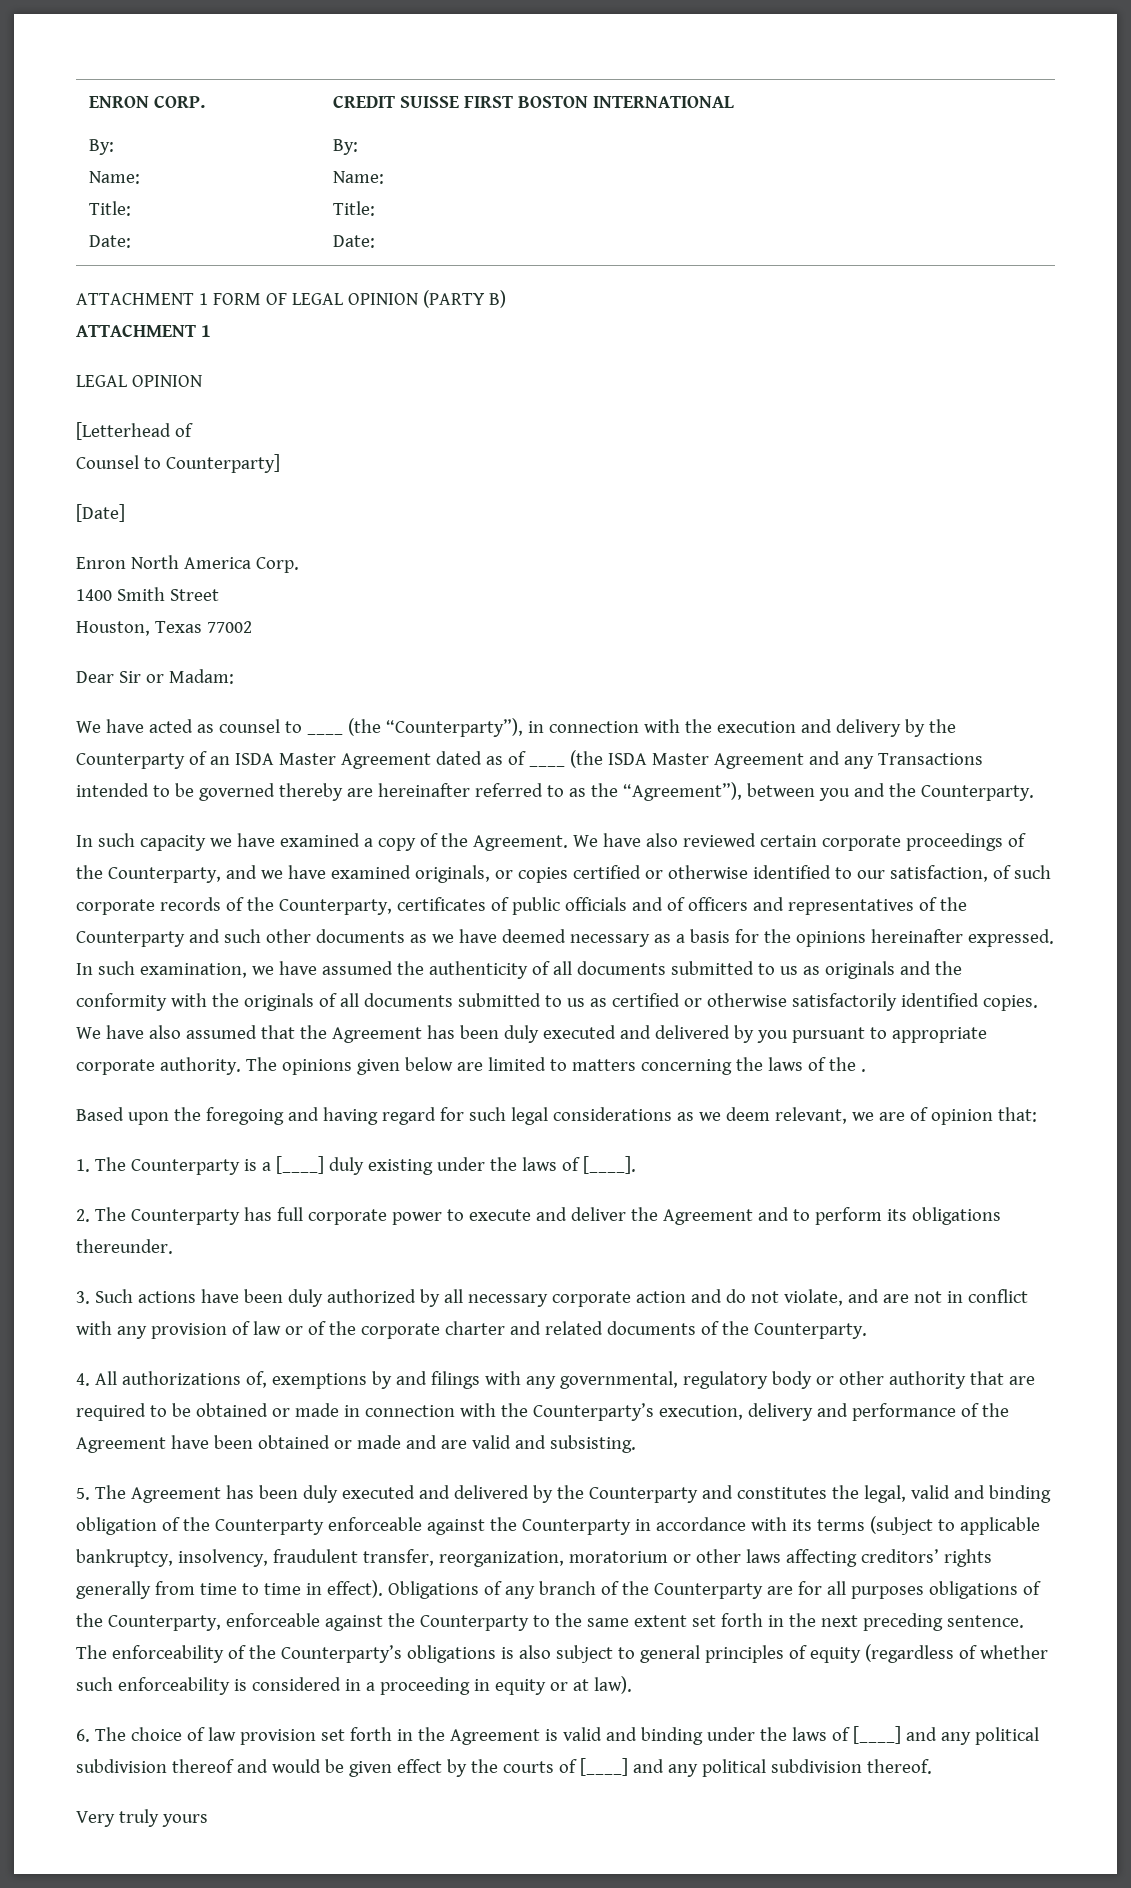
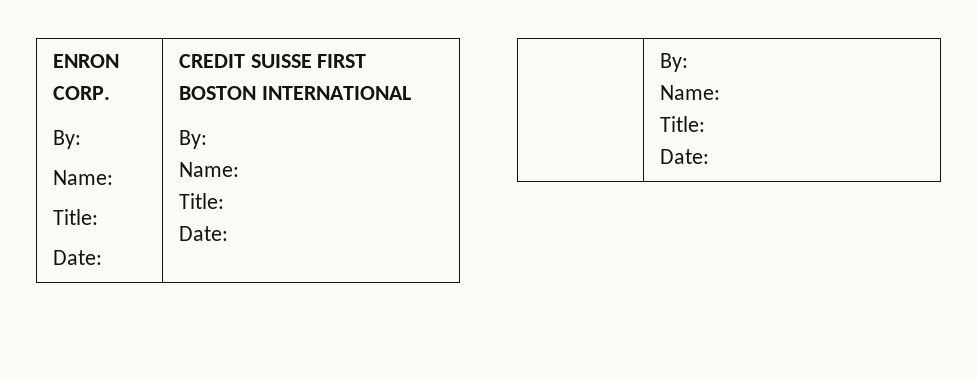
- ATTACHMENT 1 FORM OF LEGAL OPINION (PARTY B)
- ATTACHMENT 1
- LEGAL OPINION
- [Letterhead of
- Counsel to Counterparty]
- [Date]
- Enron North America Corp.
- 1400 Smith Street
- Houston, Texas 77002
- Dear Sir or Madam:
- We have acted as counsel to ____ (the “Counterparty”), in connection with the execution and delivery by the Counterparty of an ISDA Master Agreement dated as of ____ (the ISDA Master Agreement and any Transactions intended to be governed thereby are hereinafter referred to as the “Agreement”), between you and the Counterparty.
- In such capacity we have examined a copy of the Agreement. We have also reviewed certain corporate proceedings of the Counterparty, and we have examined originals, or copies certified or otherwise identified to our satisfaction, of such corporate records of the Counterparty, certificates of public officials and of officers and representatives of the Counterparty and such other documents as we have deemed necessary as a basis for the opinions hereinafter expressed. In such examination, we have assumed the authenticity of all documents submitted to us as originals and the conformity with the originals of all documents submitted to us as certified or otherwise satisfactorily identified copies. We have also assumed that the Agreement has been duly executed and delivered by you pursuant to appropriate corporate authority. The opinions given below are limited to matters concerning the laws of the .
- Based upon the foregoing and having regard for such legal considerations as we deem relevant, we are of opinion that:
- 1. The Counterparty is a [____] duly existing under the laws of [____].
- 2. The Counterparty has full corporate power to execute and deliver the Agreement and to perform its obligations thereunder.
- 3. Such actions have been duly authorized by all necessary corporate action and do not violate, and are not in conflict with any provision of law or of the corporate charter and related documents of the Counterparty.
- 4. All authorizations of, exemptions by and filings with any governmental, regulatory body or other authority that are required to be obtained or made in connection with the Counterparty’s execution, delivery and performance of the Agreement have been obtained or made and are valid and subsisting.
- 5. The Agreement has been duly executed and delivered by the Counterparty and constitutes the legal, valid and binding obligation of the Counterparty enforceable against the Counterparty in accordance with its terms (subject to applicable bankruptcy, insolvency, fraudulent transfer, reorganization, moratorium or other laws affecting creditors’ rights generally from time to time in effect). Obligations of any branch of the Counterparty are for all purposes obligations of the Counterparty, enforceable against the Counterparty to the same extent set forth in the next preceding sentence. The enforceability of the Counterparty’s obligations is also subject to general principles of equity (regardless of whether such enforceability is considered in a proceeding in equity or at law).
- 6. The choice of law provision set forth in the Agreement is valid and binding under the laws of [____] and any political subdivision thereof and would be given effect by the courts of [____] and any political subdivision thereof.
- Very truly yours
+ | By:
+ Name:
+ Title:
+ Date:

